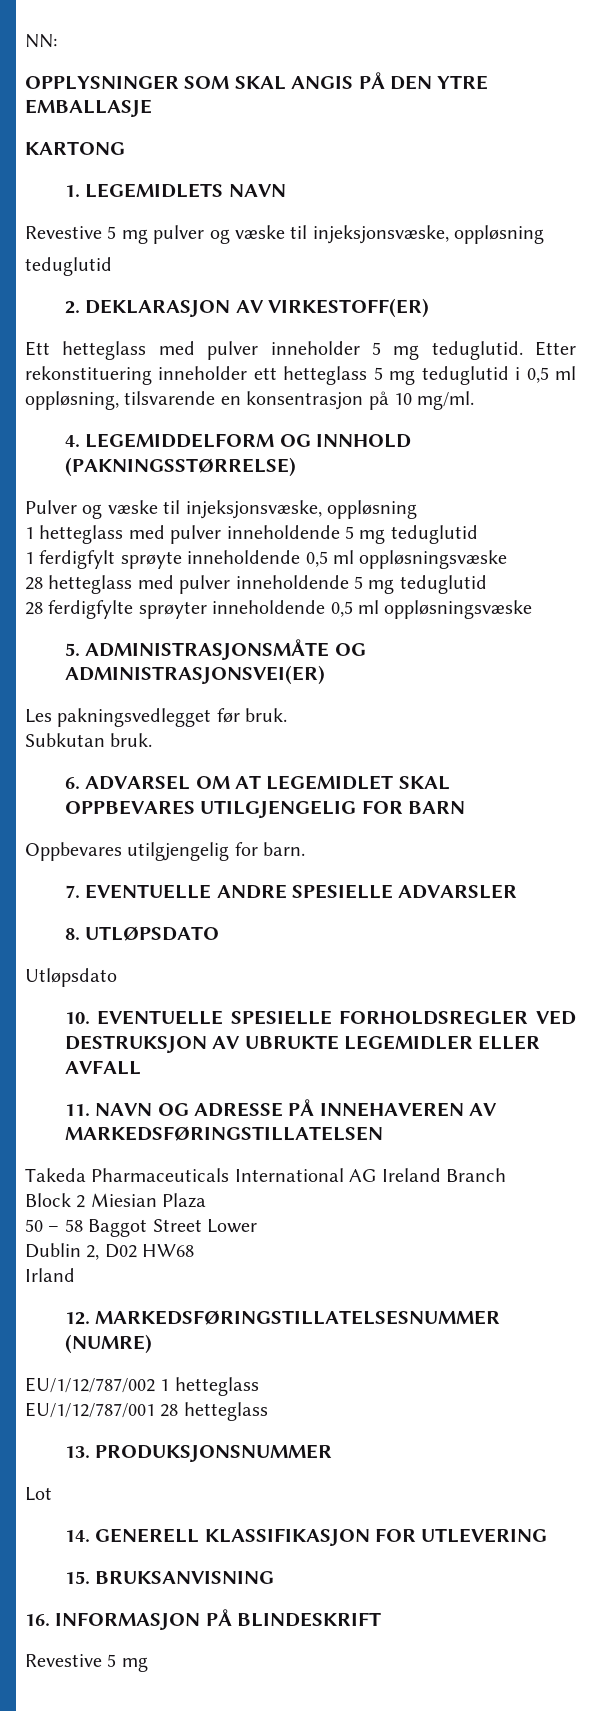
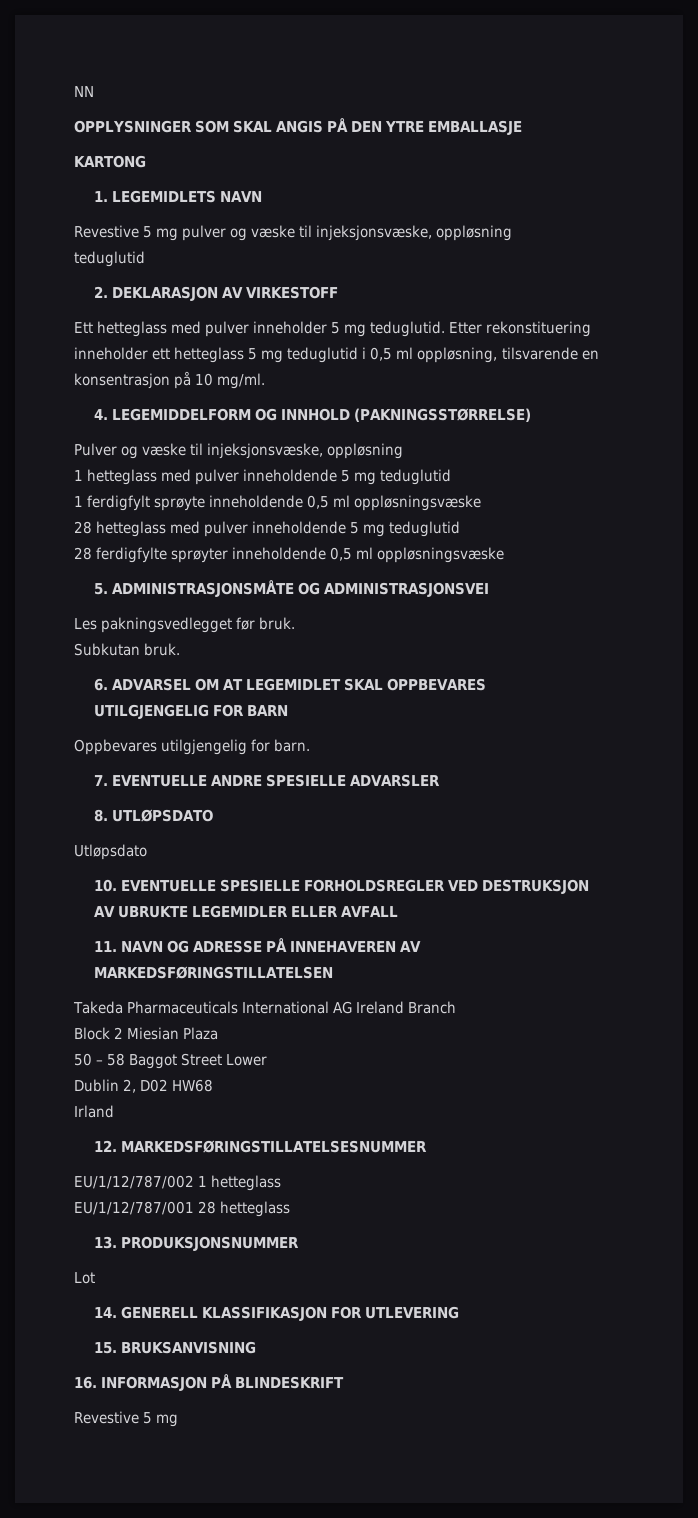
- NN:
+ NN
- 2. DEKLARASJON AV VIRKESTOFF(ER)
+ 2. DEKLARASJON AV VIRKESTOFF
- 5. ADMINISTRASJONSMÅTE OG ADMINISTRASJONSVEI(ER)
+ 5. ADMINISTRASJONSMÅTE OG ADMINISTRASJONSVEI
- 12. MARKEDSFØRINGSTILLATELSESNUMMER (NUMRE)
+ 12. MARKEDSFØRINGSTILLATELSESNUMMER

